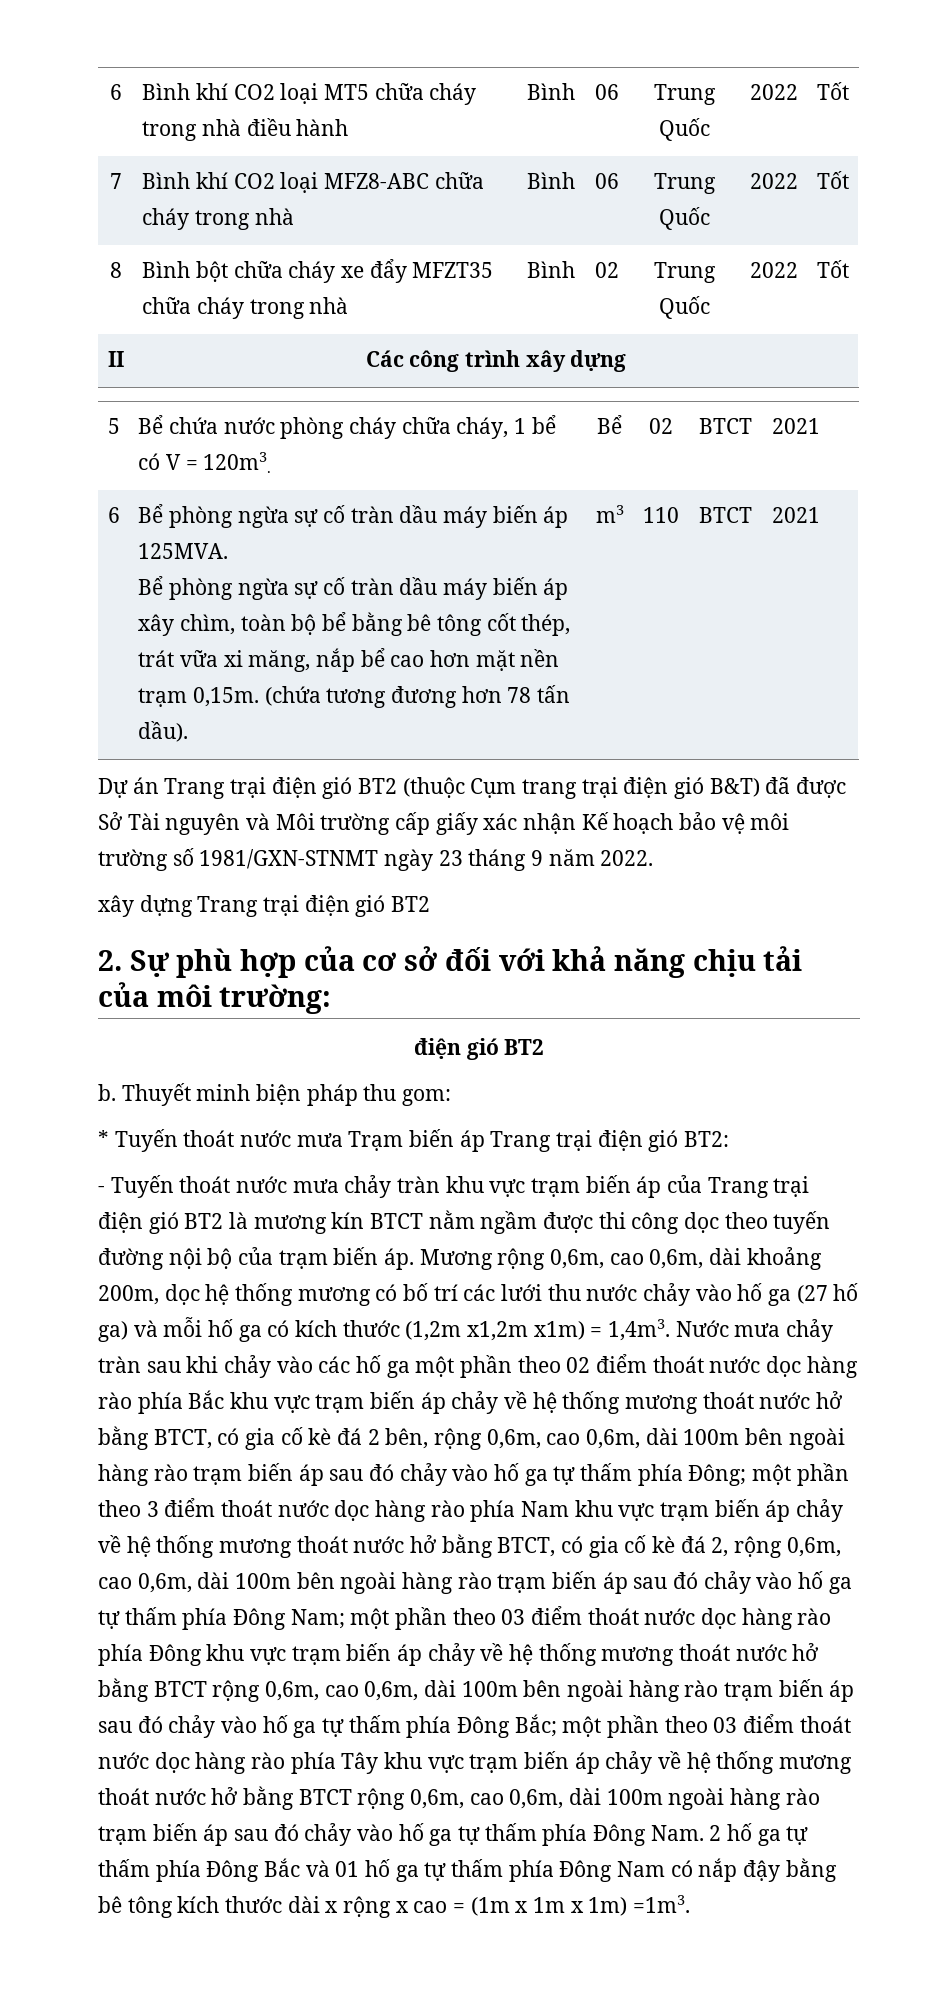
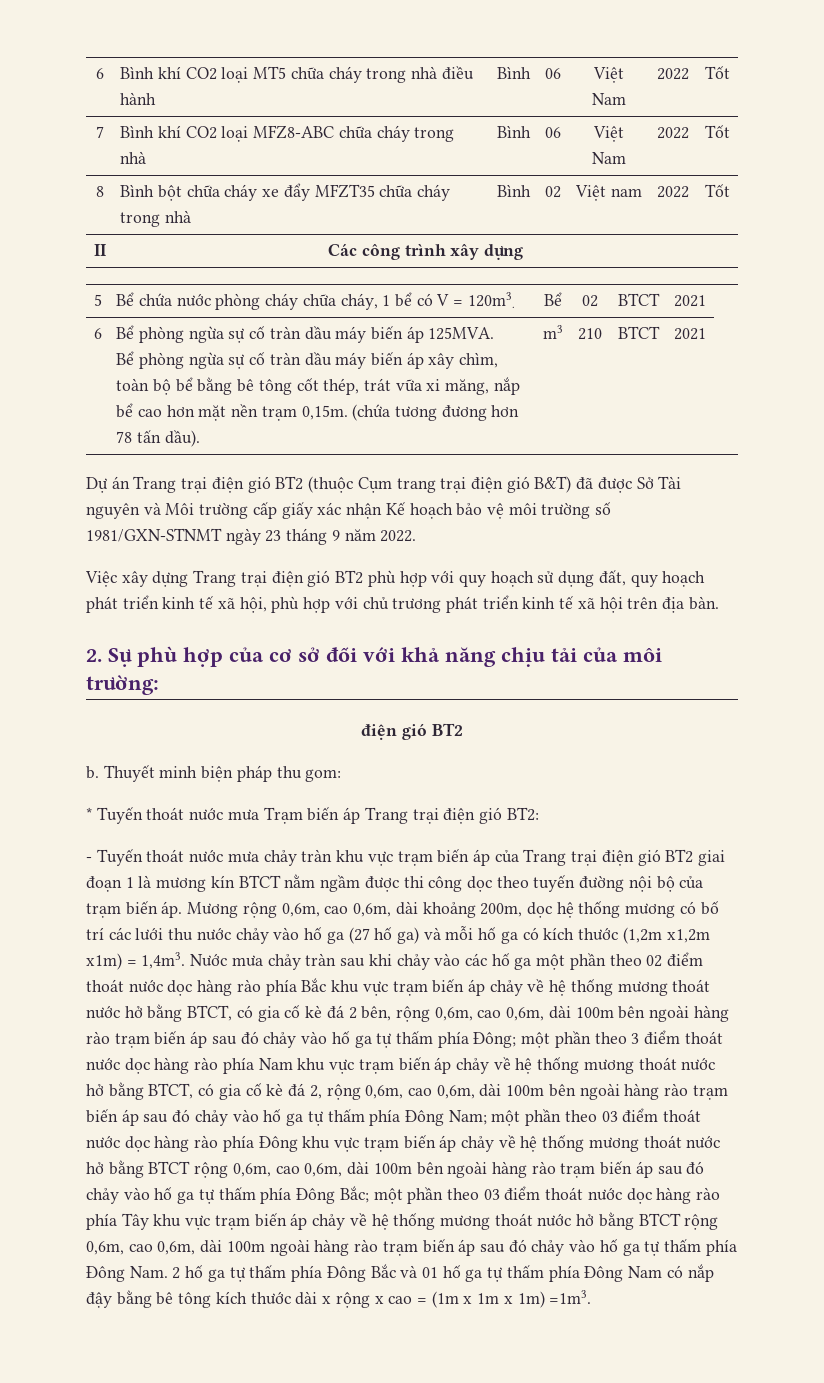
- 6 | Bình khí CO2 loại MT5 chữa cháy trong nhà điều hành | Bình | 06 | Trung Quốc | 2022 | Tốt
+ 6 | Bình khí CO2 loại MT5 chữa cháy trong nhà điều hành | Bình | 06 | Việt Nam | 2022 | Tốt
- 7 | Bình khí CO2 loại MFZ8-ABC chữa cháy trong nhà | Bình | 06 | Trung Quốc | 2022 | Tốt
+ 7 | Bình khí CO2 loại MFZ8-ABC chữa cháy trong nhà | Bình | 06 | Việt Nam | 2022 | Tốt
- 8 | Bình bột chữa cháy xe đẩy MFZT35 chữa cháy trong nhà | Bình | 02 | Trung Quốc | 2022 | Tốt
+ 8 | Bình bột chữa cháy xe đẩy MFZT35 chữa cháy trong nhà | Bình | 02 | Việt nam | 2022 | Tốt
- 110
+ 210
- xây dựng Trang trại điện gió BT2
+ Việc xây dựng Trang trại điện gió BT2 phù hợp với quy hoạch sử dụng đất, quy hoạch phát triển kinh tế xã hội, phù hợp với chủ trương phát triển kinh tế xã hội trên địa bàn.
- - Tuyến thoát nước mưa chảy tràn khu vực trạm biến áp của Trang trại điện gió BT2 là mương kín BTCT nằm ngầm được thi công dọc theo tuyến đường nội bộ của trạm biến áp.
+ - Tuyến thoát nước mưa chảy tràn khu vực trạm biến áp của Trang trại điện gió BT2 giai đoạn 1 là mương kín BTCT nằm ngầm được thi công dọc theo tuyến đường nội bộ của trạm biến áp.

